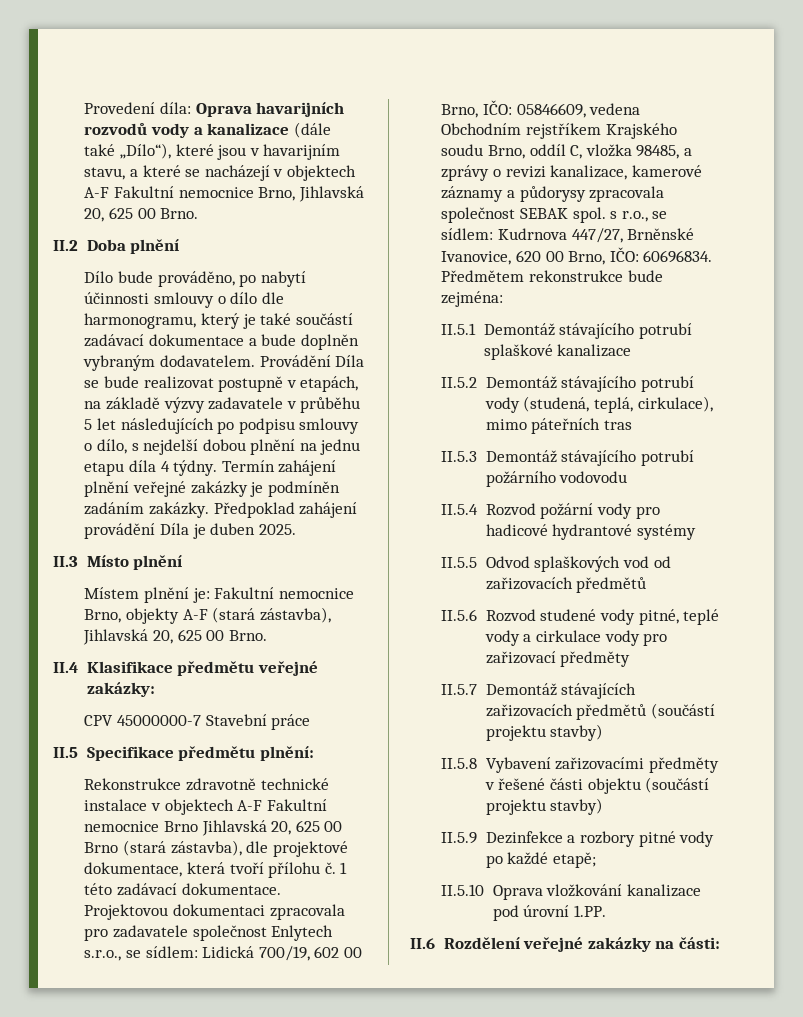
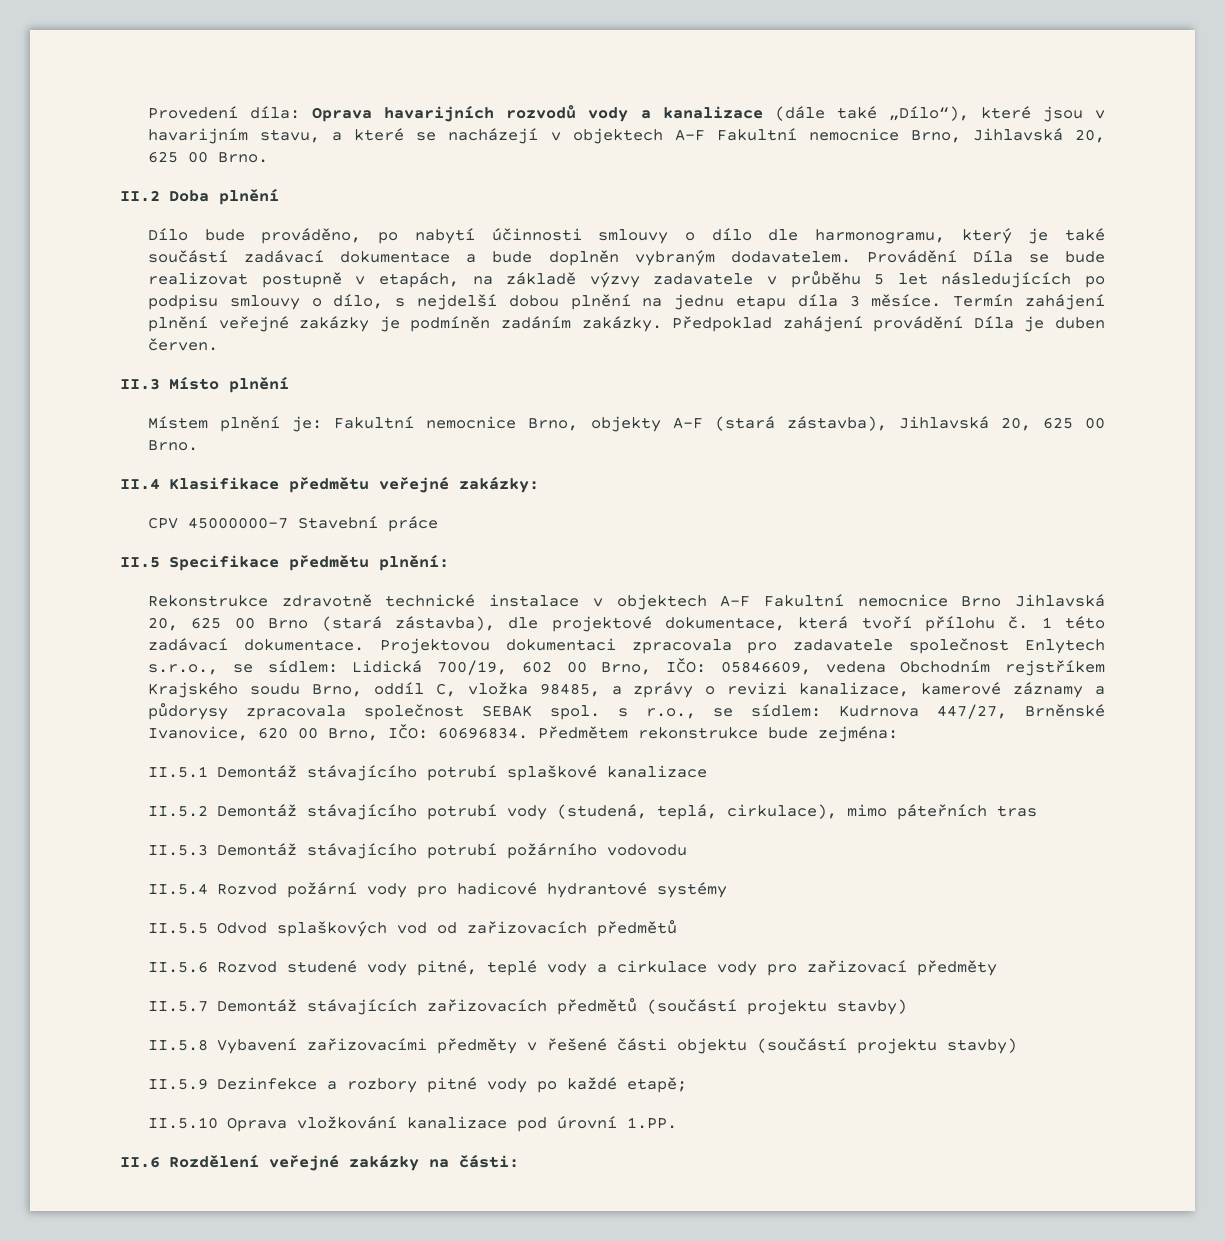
- Provádění Díla se bude realizovat postupně v etapách, na základě výzvy zadavatele v průběhu 5 let následujících po podpisu smlouvy o dílo, s nejdelší dobou plnění na jednu etapu díla 4 týdny.
+ Provádění Díla se bude realizovat postupně v etapách, na základě výzvy zadavatele v průběhu 5 let následujících po podpisu smlouvy o dílo, s nejdelší dobou plnění na jednu etapu díla 3 měsíce.
- Předpoklad zahájení provádění Díla je duben 2025.
+ Předpoklad zahájení provádění Díla je duben červen.

